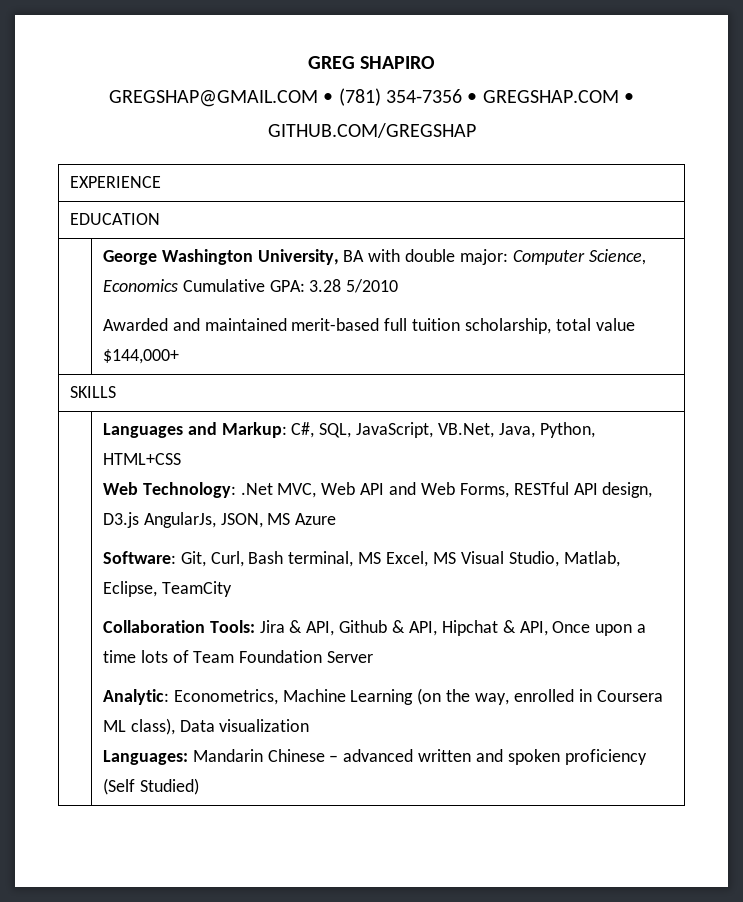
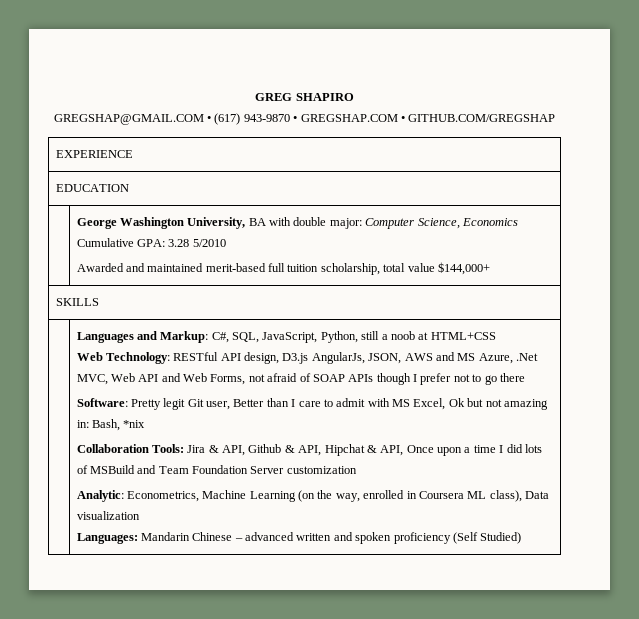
- GREGSHAP@GMAIL.COM • (781) 354-7356 • GREGSHAP.COM • GITHUB.COM/GREGSHAP
+ GREGSHAP@GMAIL.COM • (617) 943-9870 • GREGSHAP.COM • GITHUB.COM/GREGSHAP
- Languages and Markup: C#, SQL, JavaScript, VB.Net, Java, Python, HTML+CSS
- Web Technology: .Net MVC, Web API and Web Forms, RESTful API design, D3.js AngularJs, JSON, MS Azure
- Software: Git, Curl, Bash terminal, MS Excel, MS Visual Studio, Matlab, Eclipse, TeamCity
+ Languages and Markup: C#, SQL, JavaScript, Python, still a noob at HTML+CSS
+ Web Technology: RESTful API design, D3.js AngularJs, JSON, AWS and MS Azure, .Net MVC, Web API and Web Forms, not afraid of SOAP APIs though I prefer not to go there
+ Software: Pretty legit Git user, Better than I care to admit with MS Excel, Ok but not amazing in: Bash, *nix
- Collaboration Tools: Jira & API, Github & API, Hipchat & API, Once upon a time lots of Team Foundation Server
+ Collaboration Tools: Jira & API, Github & API, Hipchat & API, Once upon a time I did lots of MSBuild and Team Foundation Server customization

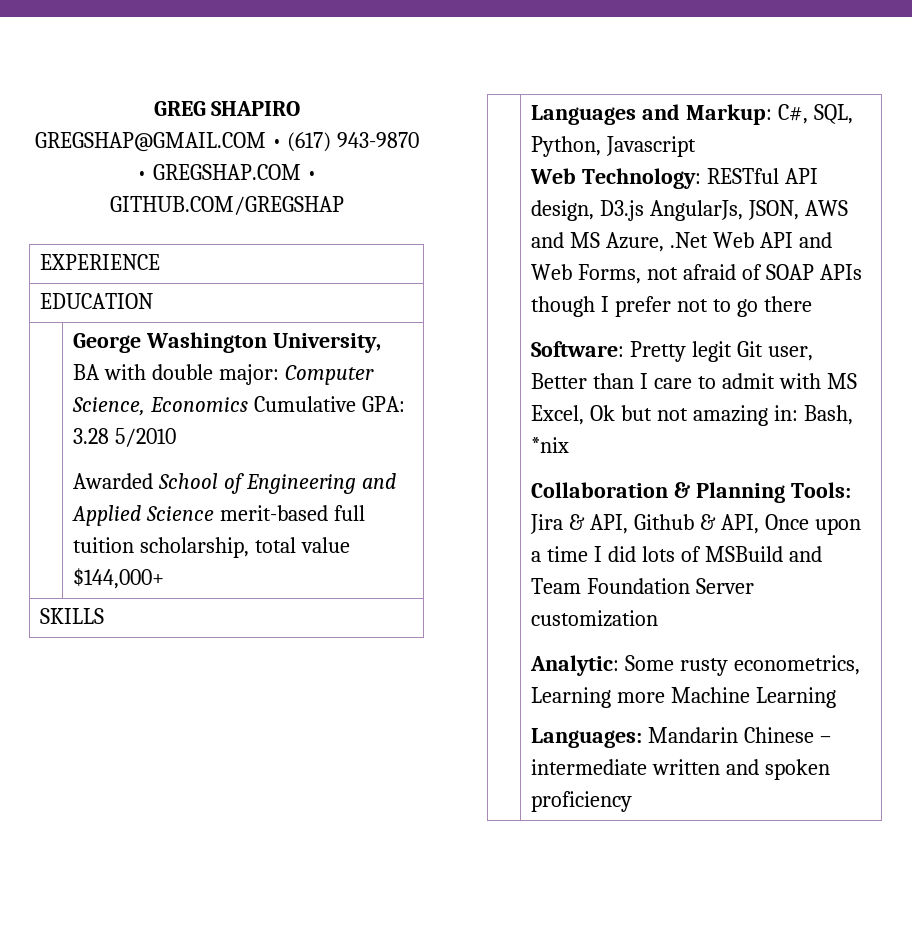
  | George Washington University, BA with double major: Computer Science, Economics Cumulative GPA: 3.28 5/2010
- Awarded and maintained merit-based full tuition scholarship, total value $144,000+
+ Awarded School of Engineering and Applied Science merit-based full tuition scholarship, total value $144,000+
- Languages and Markup: C#, SQL, JavaScript, Python, still a noob at HTML+CSS
+ Languages and Markup: C#, SQL, Python, Javascript
- Web Technology: RESTful API design, D3.js AngularJs, JSON, AWS and MS Azure, .Net MVC, Web API and Web Forms, not afraid of SOAP APIs though I prefer not to go there
+ Web Technology: RESTful API design, D3.js AngularJs, JSON, AWS and MS Azure, .Net Web API and Web Forms, not afraid of SOAP APIs though I prefer not to go there
- Collaboration Tools: Jira & API, Github & API, Hipchat & API, Once upon a time I did lots of MSBuild and Team Foundation Server customization
+ Collaboration & Planning Tools: Jira & API, Github & API, Once upon a time I did lots of MSBuild and Team Foundation Server customization
- Analytic: Econometrics, Machine Learning (on the way, enrolled in Coursera ML class), Data visualization
+ Analytic: Some rusty econometrics, Learning more Machine Learning
- Languages: Mandarin Chinese – advanced written and spoken proficiency (Self Studied)
+ Languages: Mandarin Chinese – intermediate written and spoken proficiency

